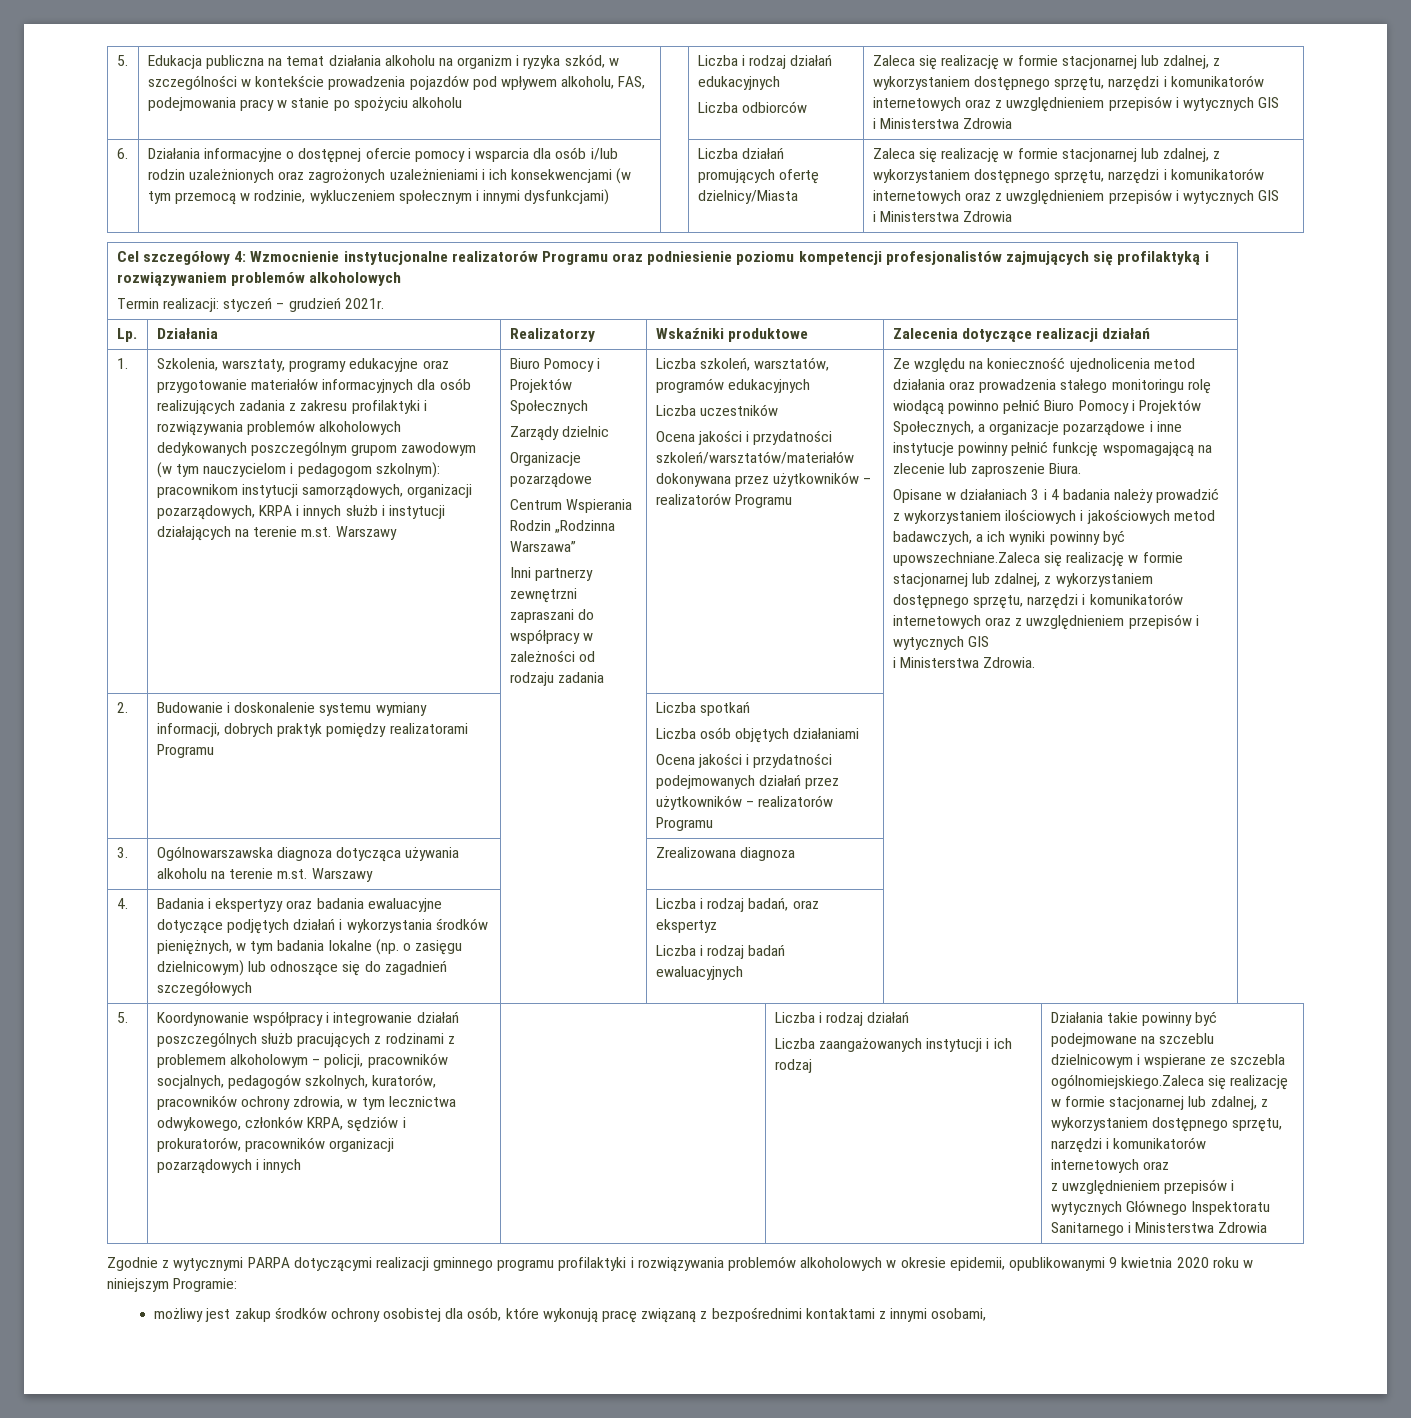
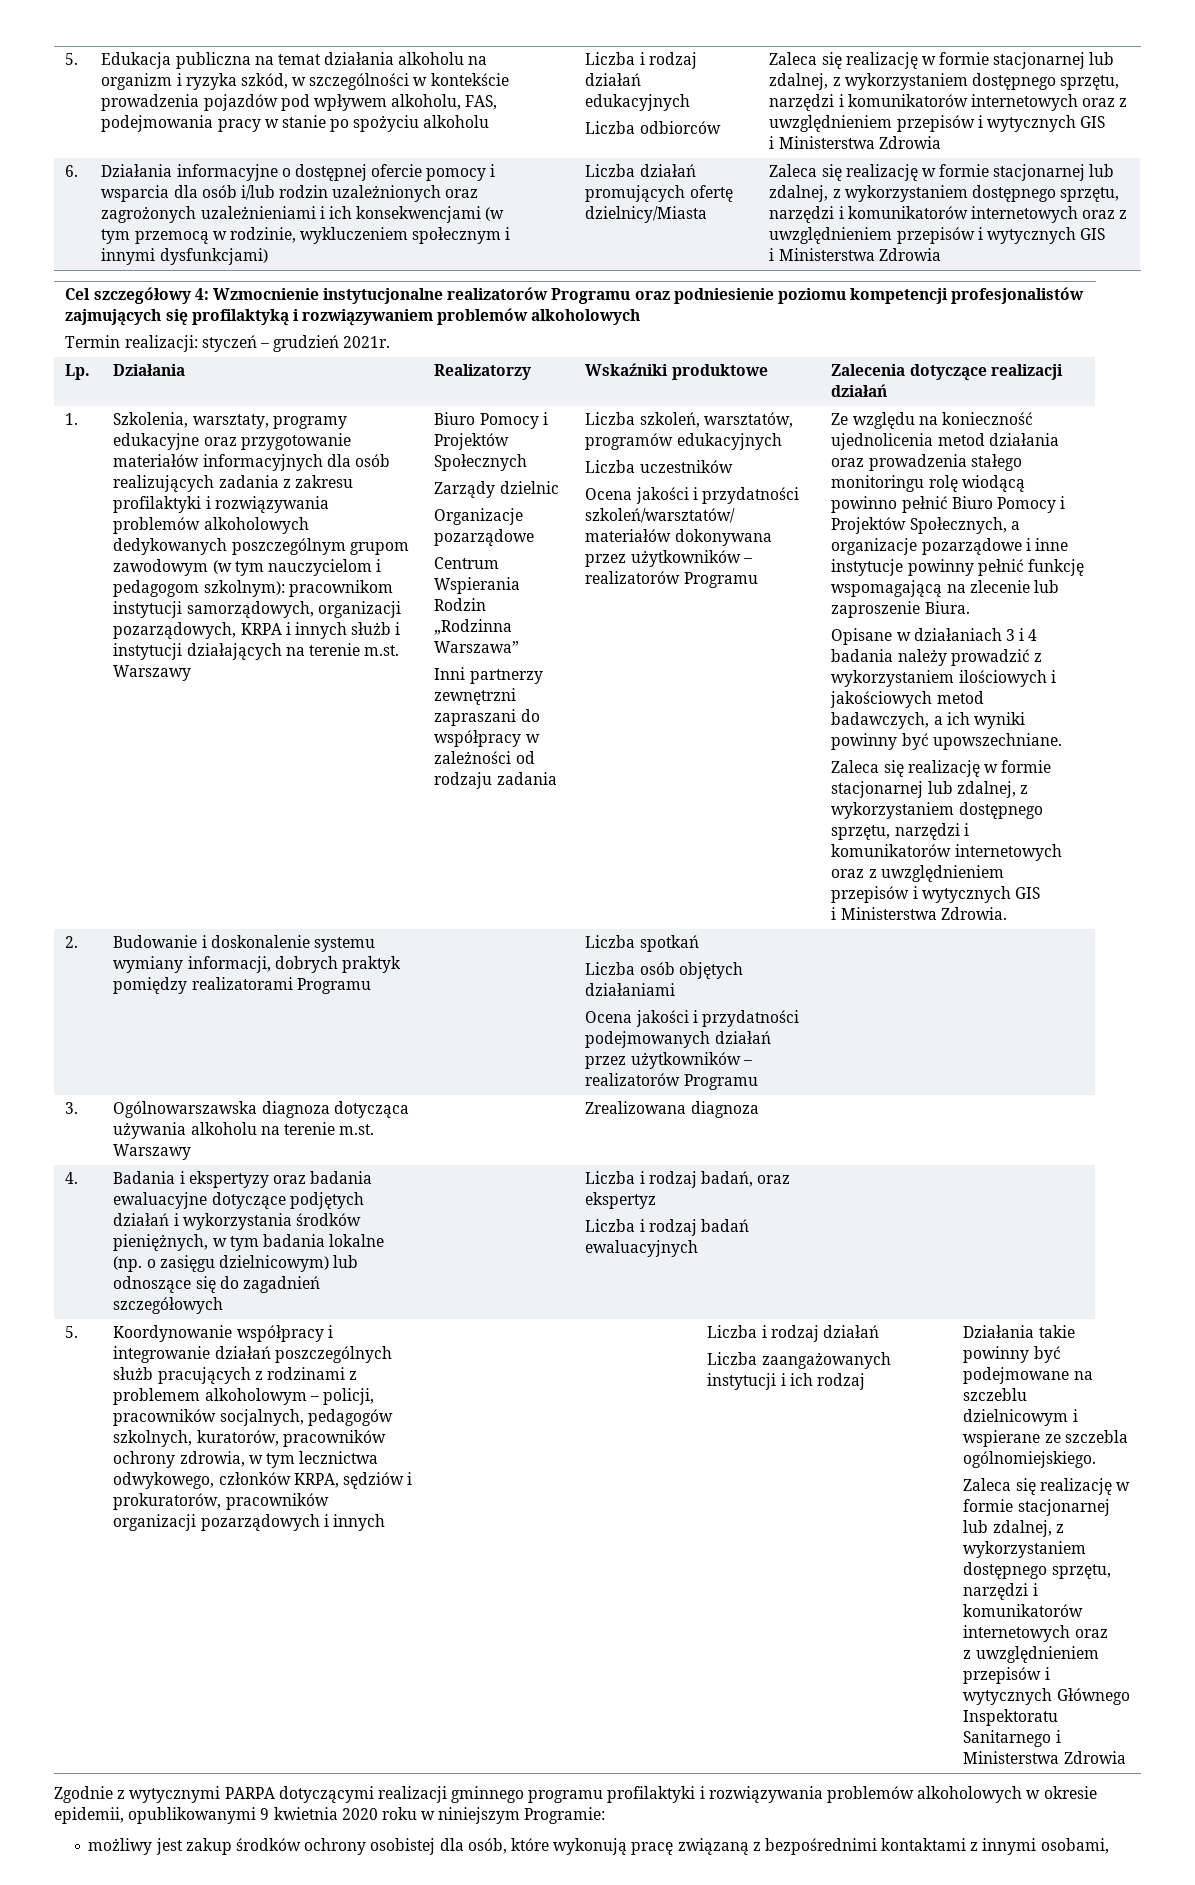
- Opisane w działaniach 3 i 4 badania należy prowadzić z wykorzystaniem ilościowych i jakościowych metod badawczych, a ich wyniki powinny być upowszechniane.Zaleca się realizację w formie stacjonarnej lub zdalnej, z wykorzystaniem dostępnego sprzętu, narzędzi i komunikatorów internetowych oraz z uwzględnieniem przepisów i wytycznych GIS
+ Opisane w działaniach 3 i 4 badania należy prowadzić z wykorzystaniem ilościowych i jakościowych metod badawczych, a ich wyniki powinny być upowszechniane.
+ Zaleca się realizację w formie stacjonarnej lub zdalnej, z wykorzystaniem dostępnego sprzętu, narzędzi i komunikatorów internetowych oraz z uwzględnieniem przepisów i wytycznych GIS
- Działania takie powinny być podejmowane na szczeblu dzielnicowym i wspierane ze szczebla ogólnomiejskiego.Zaleca się realizację w formie stacjonarnej lub zdalnej, z wykorzystaniem dostępnego sprzętu, narzędzi i komunikatorów internetowych oraz
+ Działania takie powinny być podejmowane na szczeblu dzielnicowym i wspierane ze szczebla ogólnomiejskiego.
+ Zaleca się realizację w formie stacjonarnej lub zdalnej, z wykorzystaniem dostępnego sprzętu, narzędzi i komunikatorów internetowych oraz

